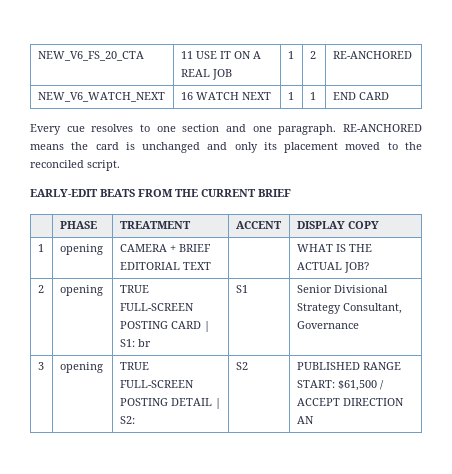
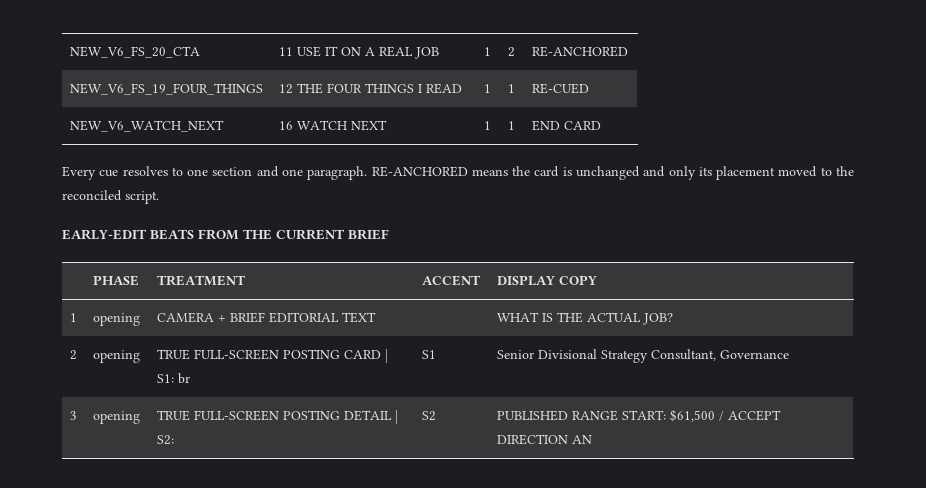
+ NEW_V6_FS_19_FOUR_THINGS | 12 THE FOUR THINGS I READ | 1 | 1 | RE-CUED

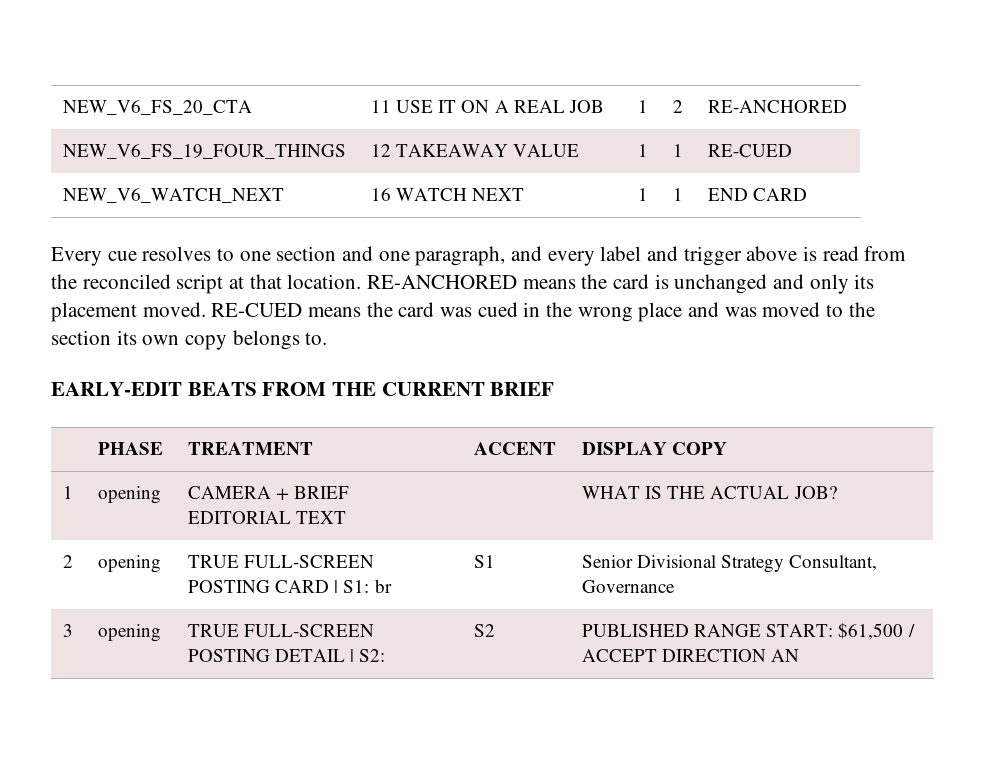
- NEW_V6_FS_19_FOUR_THINGS | 12 THE FOUR THINGS I READ | 1 | 1 | RE-CUED
+ NEW_V6_FS_19_FOUR_THINGS | 12 TAKEAWAY VALUE | 1 | 1 | RE-CUED
- Every cue resolves to one section and one paragraph.
+ Every cue resolves to one section and one paragraph, and every label and trigger above is read from the reconciled script at that location.
- RE-ANCHORED means the card is unchanged and only its placement moved to the reconciled script.
+ RE-ANCHORED means the card is unchanged and only its placement moved. RE-CUED means the card was cued in the wrong place and was moved to the section its own copy belongs to.

